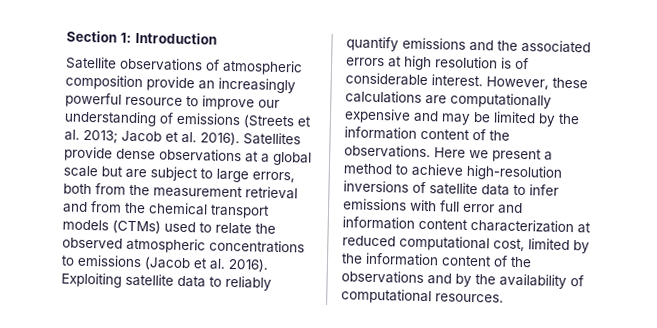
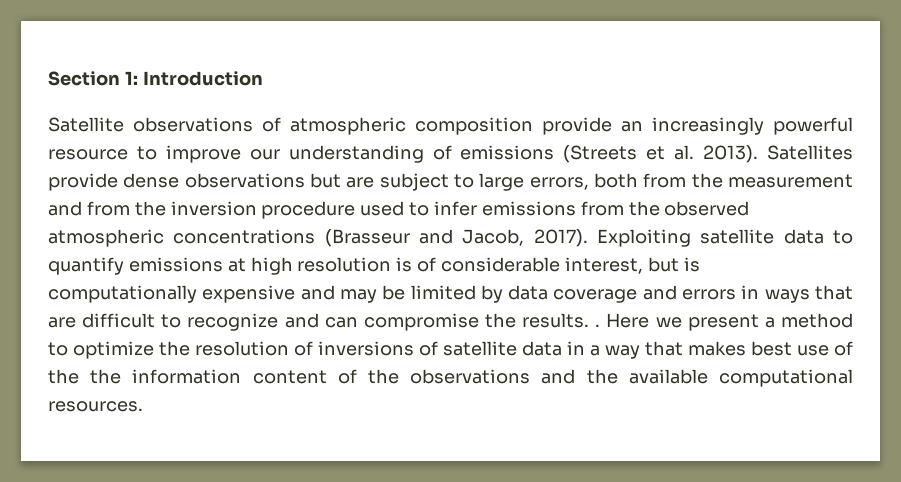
- Satellite observations of atmospheric composition provide an increasingly powerful resource to improve our understanding of emissions (Streets et al. 2013; Jacob et al. 2016). Satellites provide dense observations at a global scale but are subject to large errors, both from the measurement retrieval and from the chemical transport models (CTMs) used to relate the observed atmospheric concentrations to emissions (Jacob et al. 2016).
+ Satellite observations of atmospheric composition provide an increasingly powerful resource to improve our understanding of emissions (Streets et al. 2013). Satellites provide dense observations but are subject to large errors, both from the measurement and from the inversion procedure used to infer emissions from the observed atmospheric concentrations (Brasseur and Jacob, 2017).
- Exploiting satellite data to reliably quantify emissions and the associated errors at high resolution is of considerable interest. However, these calculations are computationally expensive and may be limited by the information content of the observations.
+ Exploiting satellite data to quantify emissions at high resolution is of considerable interest, but is computationally expensive and may be limited by data coverage and errors in ways that are difficult to recognize and can compromise the results. .
- Here we present a method to achieve high-resolution inversions of satellite data to infer emissions with full error and information content characterization at reduced computational cost, limited by the information content of the observations and by the availability of computational resources.
+ Here we present a method to optimize the resolution of inversions of satellite data in a way that makes best use of the the information content of the observations and the available computational resources.

